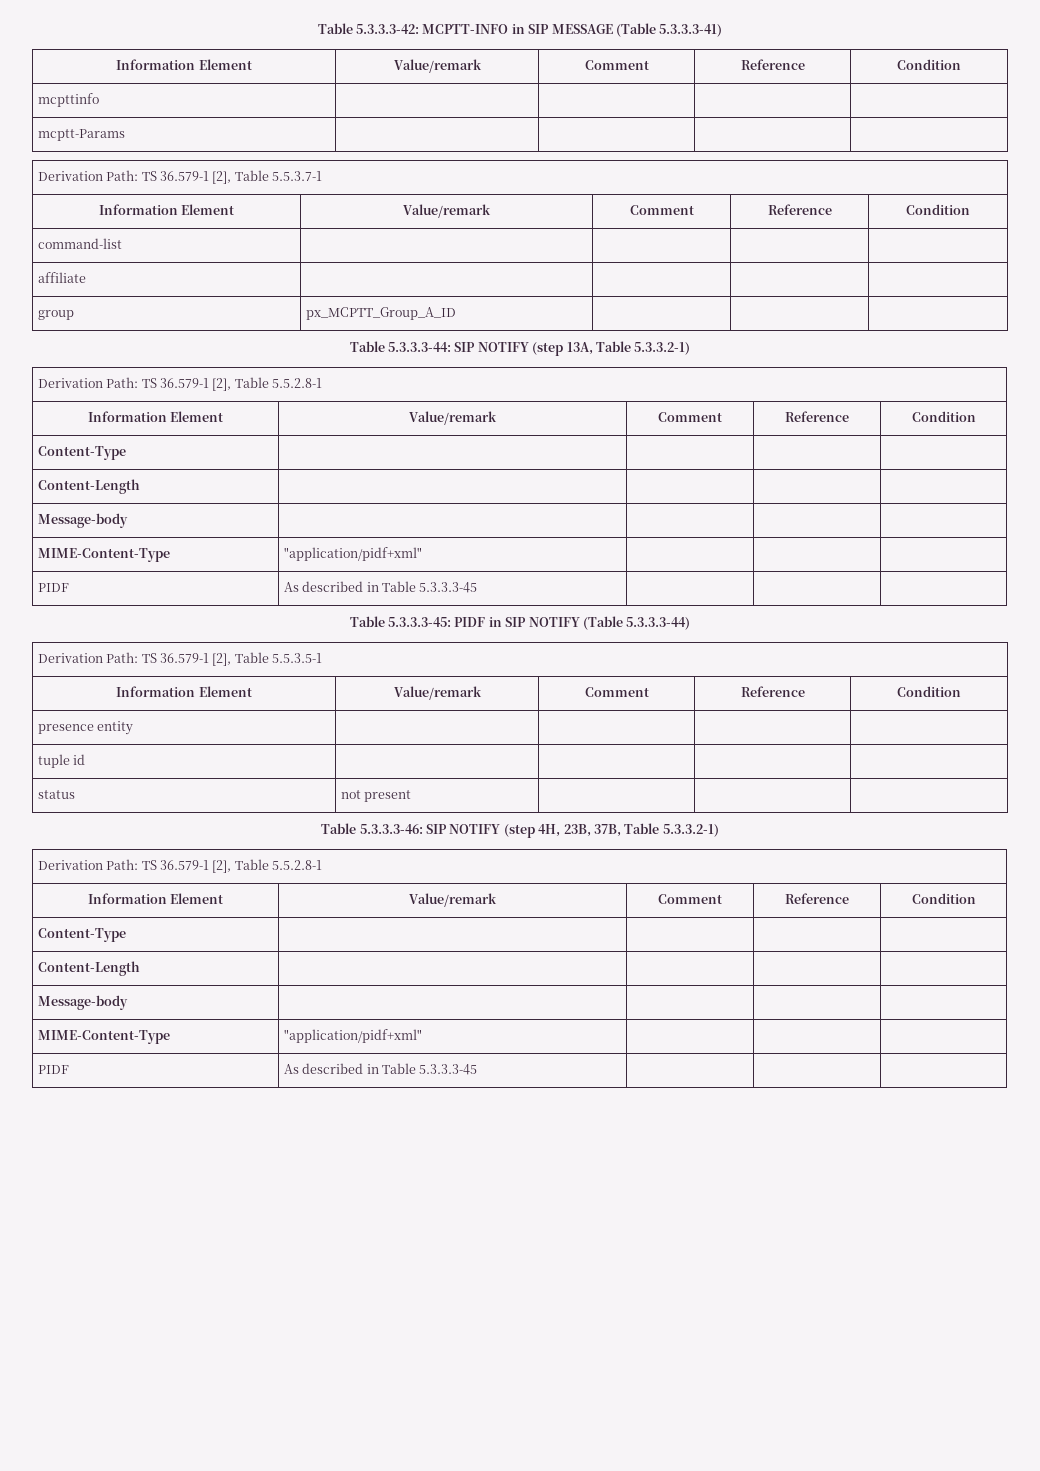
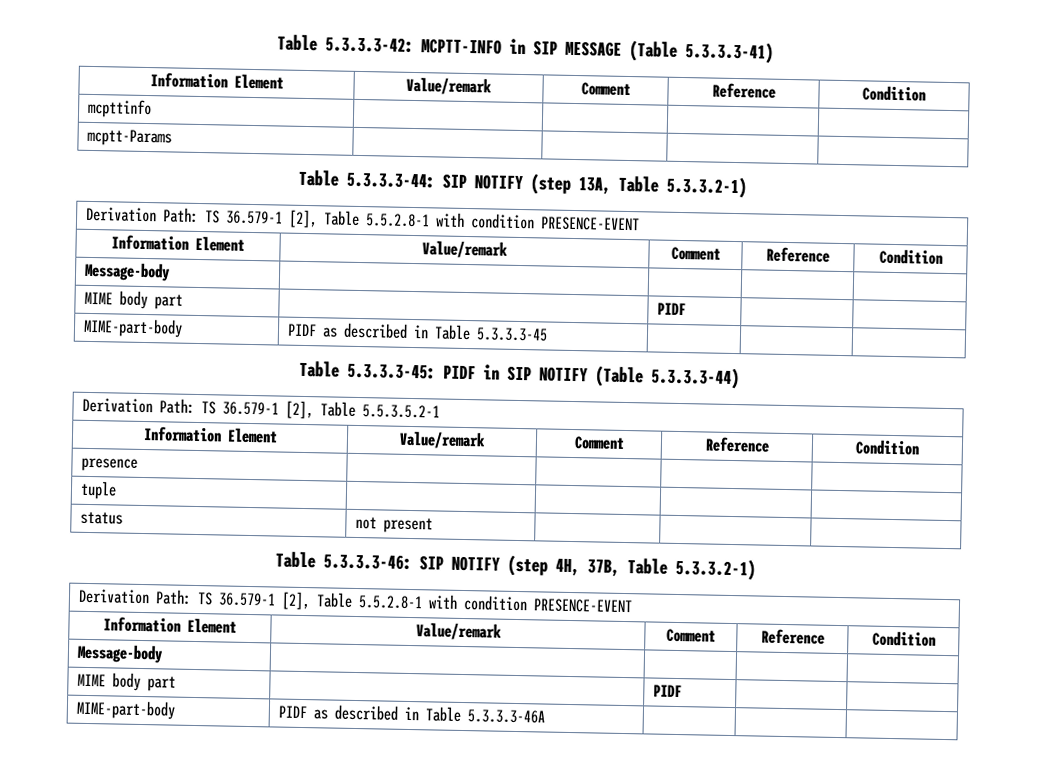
- Derivation Path: TS 36.579-1 [2], Table 5.5.3.7-1
- Information Element | Value/remark | Comment | Reference | Condition
- command-list | | | |
- affiliate | | | |
- group | px_MCPTT_Group_A_ID | | |
  Table 5.3.3.3-44: SIP NOTIFY (step 13A, Table 5.3.3.2-1)
- Derivation Path: TS 36.579-1 [2], Table 5.5.2.8-1
+ Derivation Path: TS 36.579-1 [2], Table 5.5.2.8-1 with condition PRESENCE-EVENT
  Information Element | Value/remark | Comment | Reference | Condition
- Content-Type | | | |
- Content-Length | | | |
  Message-body | | | |
- MIME-Content-Type | "application/pidf+xml" | | |
- PIDF | As described in Table 5.3.3.3-45 | | |
+ MIME body part | | PIDF | |
+ MIME-part-body | PIDF as described in Table 5.3.3.3-45 | | |
- Derivation Path: TS 36.579-1 [2], Table 5.5.3.5-1
+ Derivation Path: TS 36.579-1 [2], Table 5.5.3.5.2-1
- presence entity | | | |
+ presence | | | |
- tuple id | | | |
+ tuple | | | |
- Table 5.3.3.3-46: SIP NOTIFY (step 4H, 23B, 37B, Table 5.3.3.2-1)
- Derivation Path: TS 36.579-1 [2], Table 5.5.2.8-1
+ Table 5.3.3.3-46: SIP NOTIFY (step 4H, 37B, Table 5.3.3.2-1)
+ Derivation Path: TS 36.579-1 [2], Table 5.5.2.8-1 with condition PRESENCE-EVENT
  Information Element | Value/remark | Comment | Reference | Condition
- Content-Type | | | |
- Content-Length | | | |
  Message-body | | | |
- MIME-Content-Type | "application/pidf+xml" | | |
- PIDF | As described in Table 5.3.3.3-45 | | |
+ MIME body part | | PIDF | |
+ MIME-part-body | PIDF as described in Table 5.3.3.3-46A | | |

